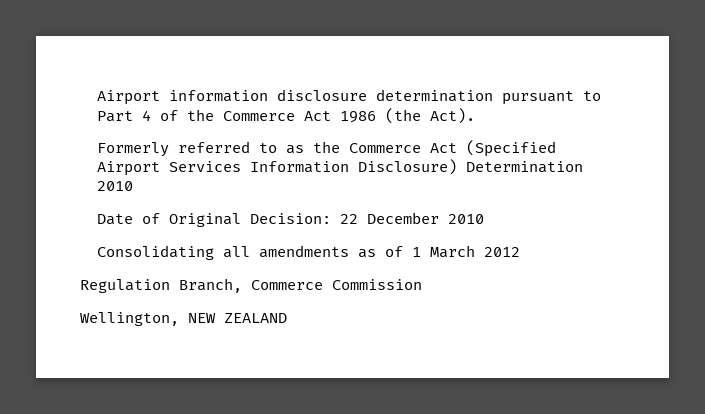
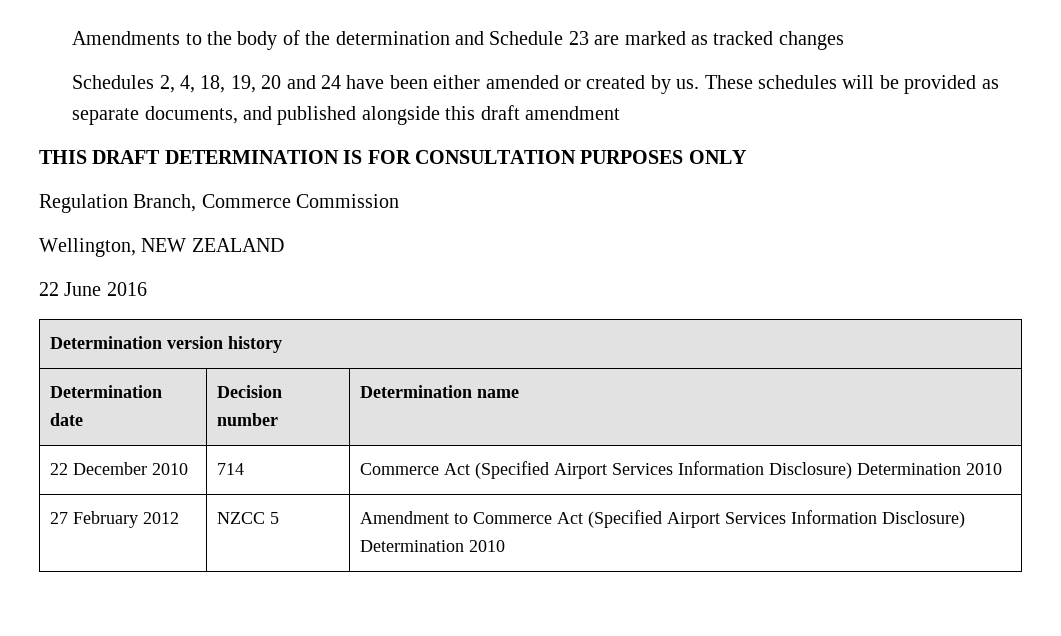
- Airport information disclosure determination pursuant to Part 4 of the Commerce Act 1986 (the Act).
- Formerly referred to as the Commerce Act (Specified Airport Services Information Disclosure) Determination 2010
- Date of Original Decision: 22 December 2010
- Consolidating all amendments as of 1 March 2012
+ Amendments to the body of the determination and Schedule 23 are marked as tracked changes
+ Schedules 2, 4, 18, 19, 20 and 24 have been either amended or created by us. These schedules will be provided as separate documents, and published alongside this draft amendment
+ THIS DRAFT DETERMINATION IS FOR CONSULTATION PURPOSES ONLY
  Regulation Branch, Commerce Commission
  Wellington, NEW ZEALAND
+ 22 June 2016
+ Determination version history
+ Determination date | Decision number | Determination name
+ 22 December 2010 | 714 | Commerce Act (Specified Airport Services Information Disclosure) Determination 2010
+ 27 February 2012 | NZCC 5 | Amendment to Commerce Act (Specified Airport Services Information Disclosure) Determination 2010

